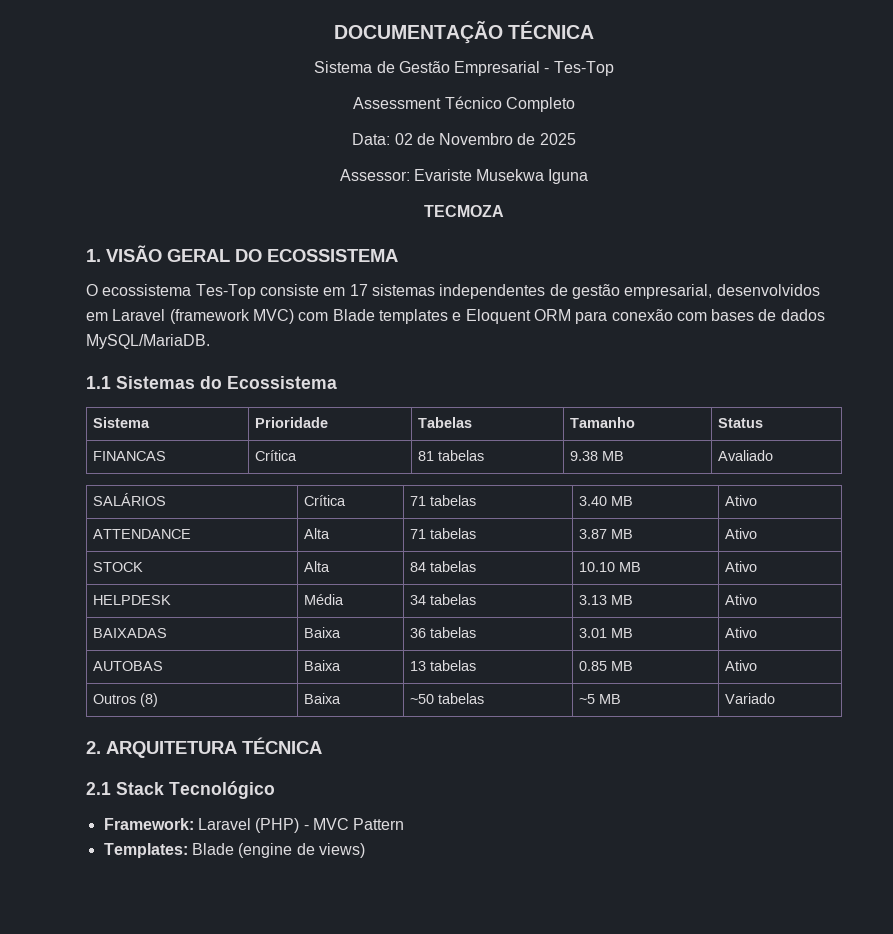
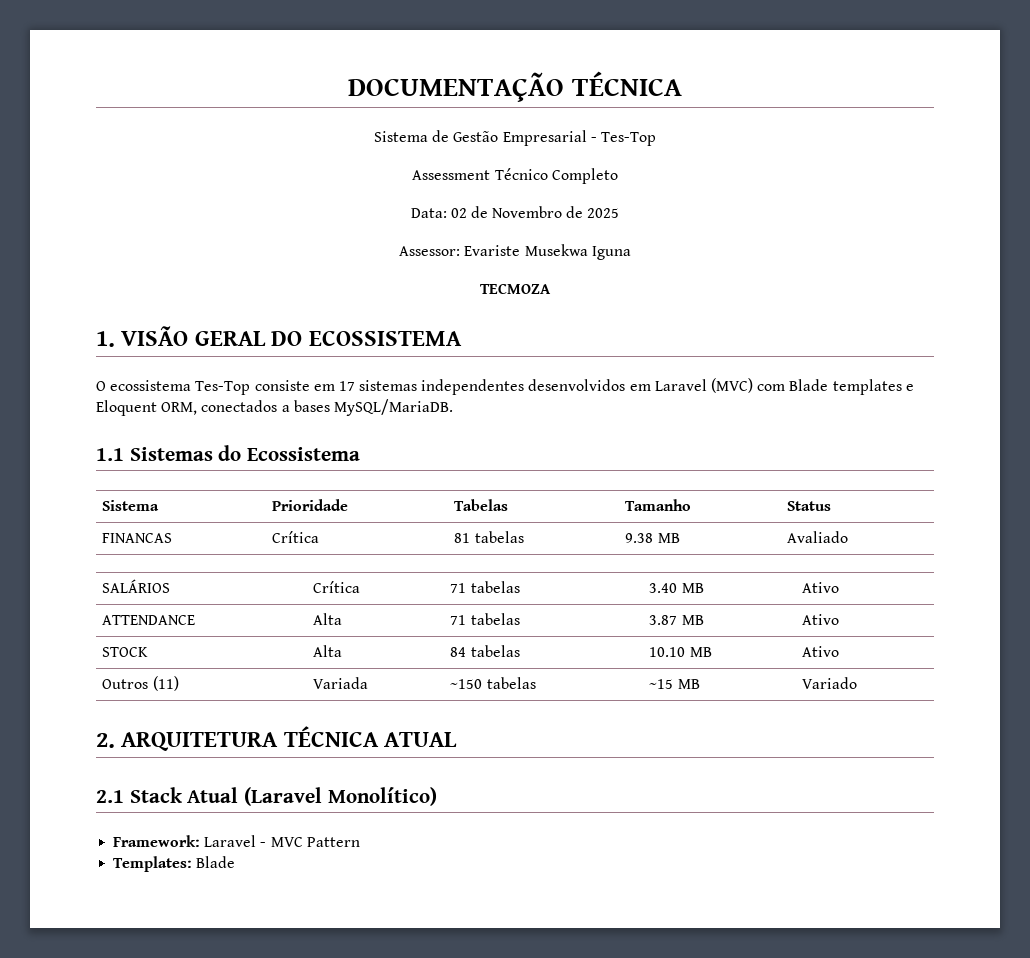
- O ecossistema Tes-Top consiste em 17 sistemas independentes de gestão empresarial, desenvolvidos em Laravel (framework MVC) com Blade templates e Eloquent ORM para conexão com bases de dados MySQL/MariaDB.
+ O ecossistema Tes-Top consiste em 17 sistemas independentes desenvolvidos em Laravel (MVC) com Blade templates e Eloquent ORM, conectados a bases MySQL/MariaDB.
- HELPDESK | Média | 34 tabelas | 3.13 MB | Ativo
- BAIXADAS | Baixa | 36 tabelas | 3.01 MB | Ativo
- AUTOBAS | Baixa | 13 tabelas | 0.85 MB | Ativo
- Outros (8) | Baixa | ~50 tabelas | ~5 MB | Variado
+ Outros (11) | Variada | ~150 tabelas | ~15 MB | Variado
- 2. ARQUITETURA TÉCNICA
+ 2. ARQUITETURA TÉCNICA ATUAL
- 2.1 Stack Tecnológico
+ 2.1 Stack Atual (Laravel Monolítico)
- Framework: Laravel (PHP) - MVC Pattern
+ Framework: Laravel - MVC Pattern
- Templates: Blade (engine de views)
+ Templates: Blade

